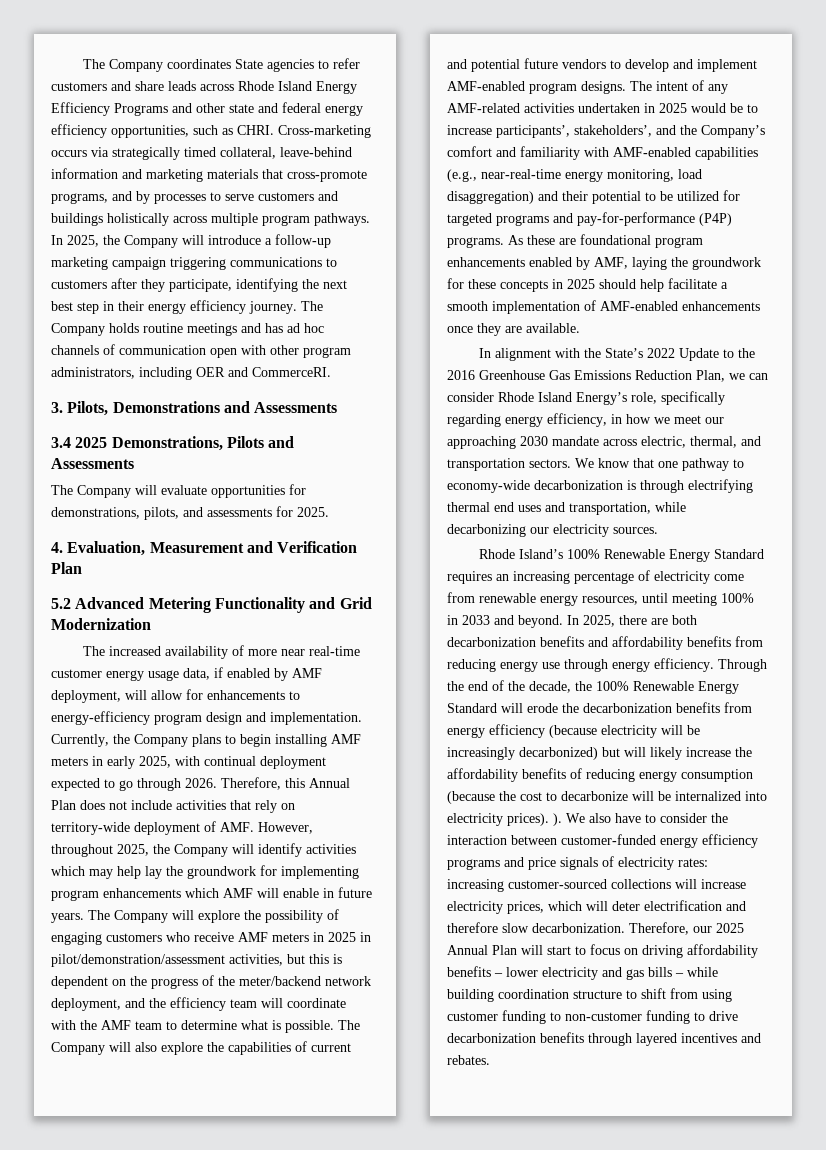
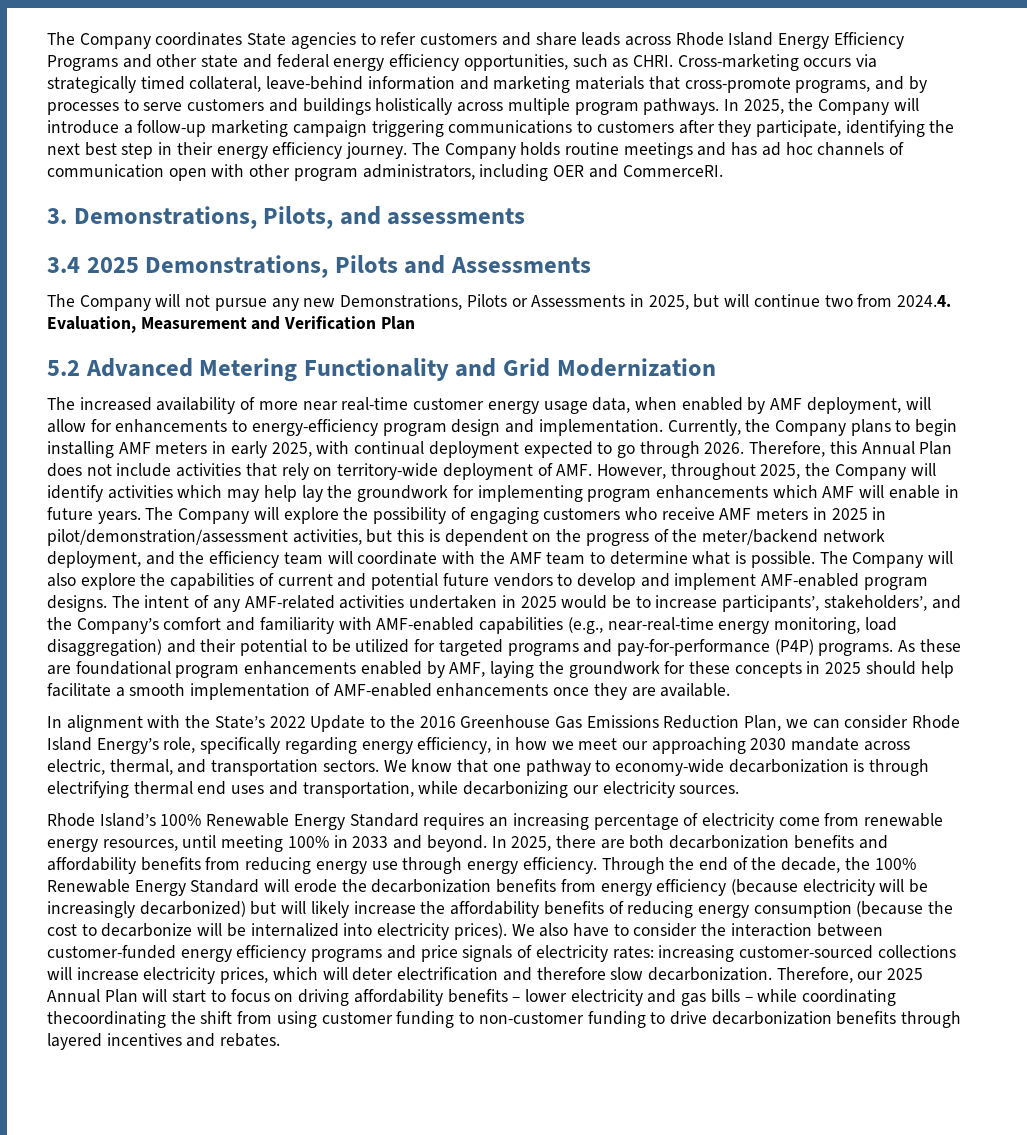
- 3. Pilots, Demonstrations and Assessments
+ 3. Demonstrations, Pilots, and assessments
- The Company will evaluate opportunities for demonstrations, pilots, and assessments for 2025.
- 4. Evaluation, Measurement and Verification Plan
+ The Company will not pursue any new Demonstrations, Pilots or Assessments in 2025, but will continue two from 2024.4. Evaluation, Measurement and Verification Plan
- The increased availability of more near real-time customer energy usage data, if enabled by AMF deployment, will allow for enhancements to energy-efficiency program design and implementation.
+ The increased availability of more near real-time customer energy usage data, when enabled by AMF deployment, will allow for enhancements to energy-efficiency program design and implementation.
- Through the end of the decade, the 100% Renewable Energy Standard will erode the decarbonization benefits from energy efficiency (because electricity will be increasingly decarbonized) but will likely increase the affordability benefits of reducing energy consumption (because the cost to decarbonize will be internalized into electricity prices). ).
+ Through the end of the decade, the 100% Renewable Energy Standard will erode the decarbonization benefits from energy efficiency (because electricity will be increasingly decarbonized) but will likely increase the affordability benefits of reducing energy consumption (because the cost to decarbonize will be internalized into electricity prices).
- Therefore, our 2025 Annual Plan will start to focus on driving affordability benefits – lower electricity and gas bills – while building coordination structure to shift from using customer funding to non-customer funding to drive decarbonization benefits through layered incentives and rebates.
+ Therefore, our 2025 Annual Plan will start to focus on driving affordability benefits – lower electricity and gas bills – while coordinating thecoordinating the shift from using customer funding to non-customer funding to drive decarbonization benefits through layered incentives and rebates.

